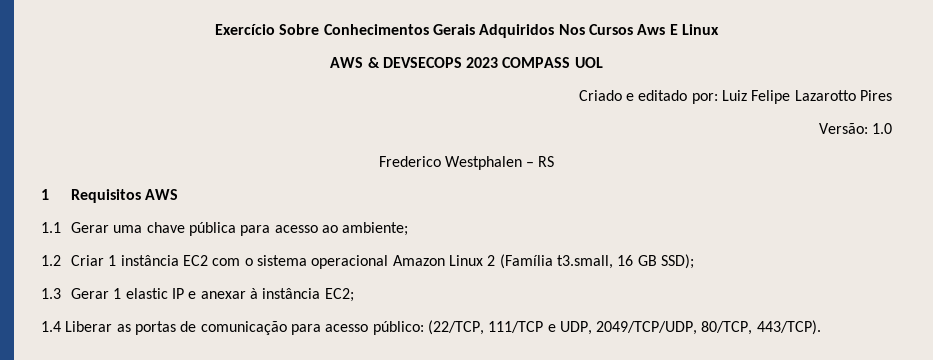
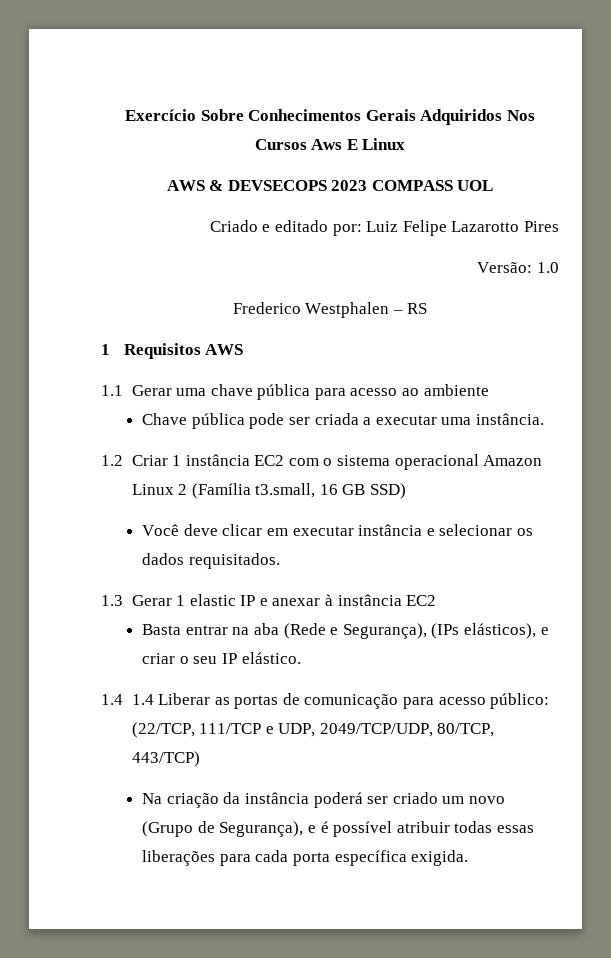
- 1.1 Gerar uma chave pública para acesso ao ambiente;
+ 1.1 Gerar uma chave pública para acesso ao ambiente
+ Chave pública pode ser criada a executar uma instância.
- 1.2 Criar 1 instância EC2 com o sistema operacional Amazon Linux 2 (Família t3.small, 16 GB SSD);
+ 1.2 Criar 1 instância EC2 com o sistema operacional Amazon Linux 2 (Família t3.small, 16 GB SSD)
+ Você deve clicar em executar instância e selecionar os dados requisitados.
- 1.3 Gerar 1 elastic IP e anexar à instância EC2;
- 1.4 Liberar as portas de comunicação para acesso público: (22/TCP, 111/TCP e UDP, 2049/TCP/UDP, 80/TCP, 443/TCP).
+ 1.3 Gerar 1 elastic IP e anexar à instância EC2
+ Basta entrar na aba (Rede e Segurança), (IPs elásticos), e criar o seu IP elástico.
+ 1.4 1.4 Liberar as portas de comunicação para acesso público: (22/TCP, 111/TCP e UDP, 2049/TCP/UDP, 80/TCP, 443/TCP)
+ Na criação da instância poderá ser criado um novo (Grupo de Segurança), e é possível atribuir todas essas liberações para cada porta específica exigida.

